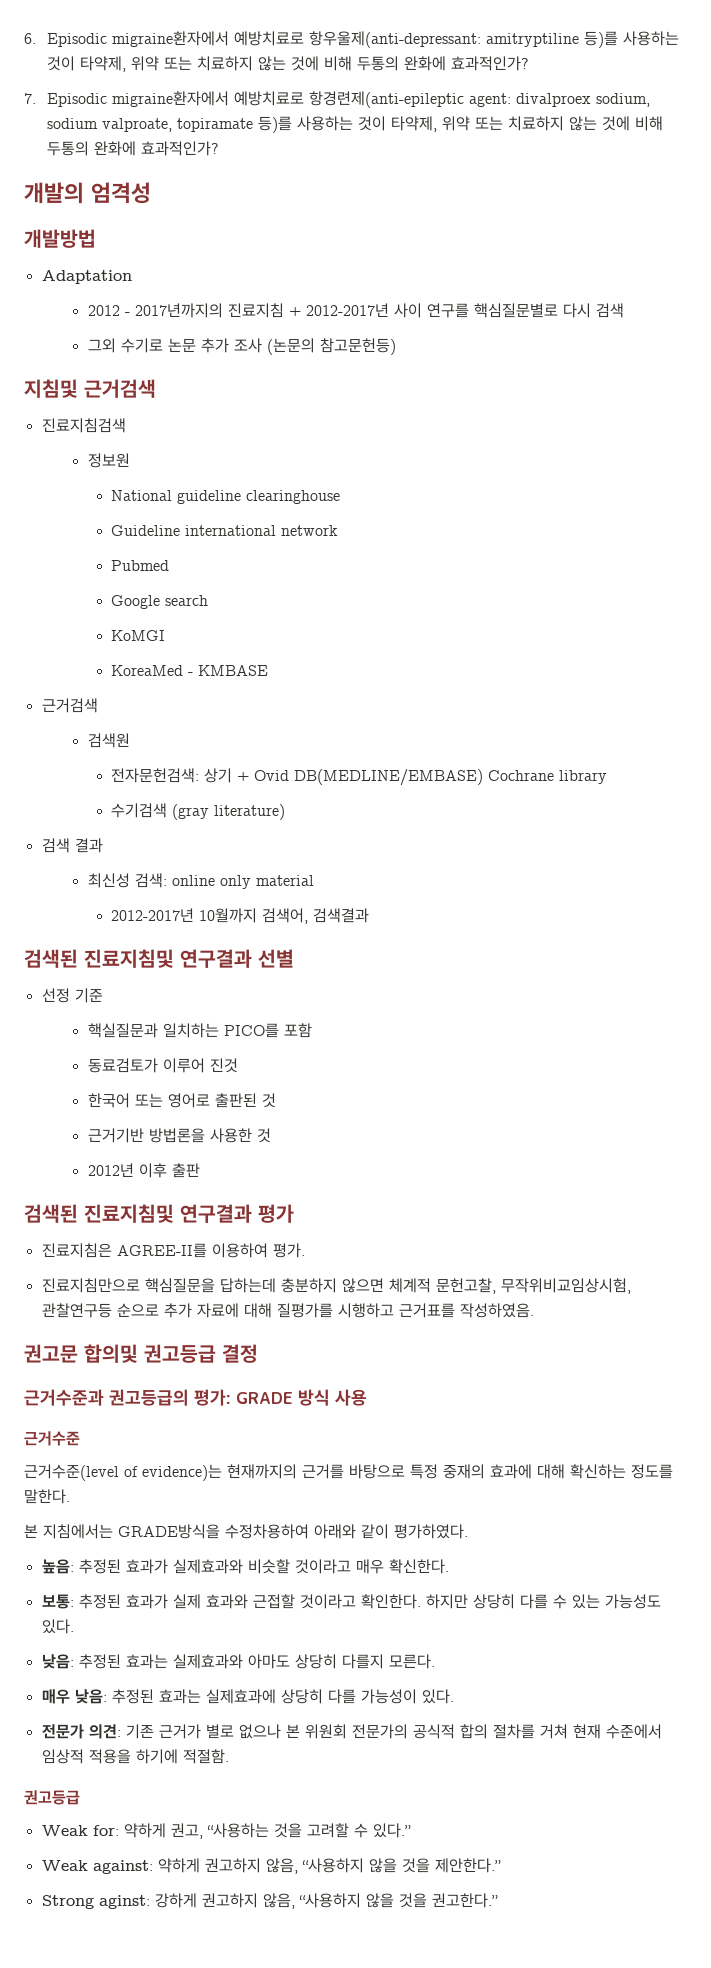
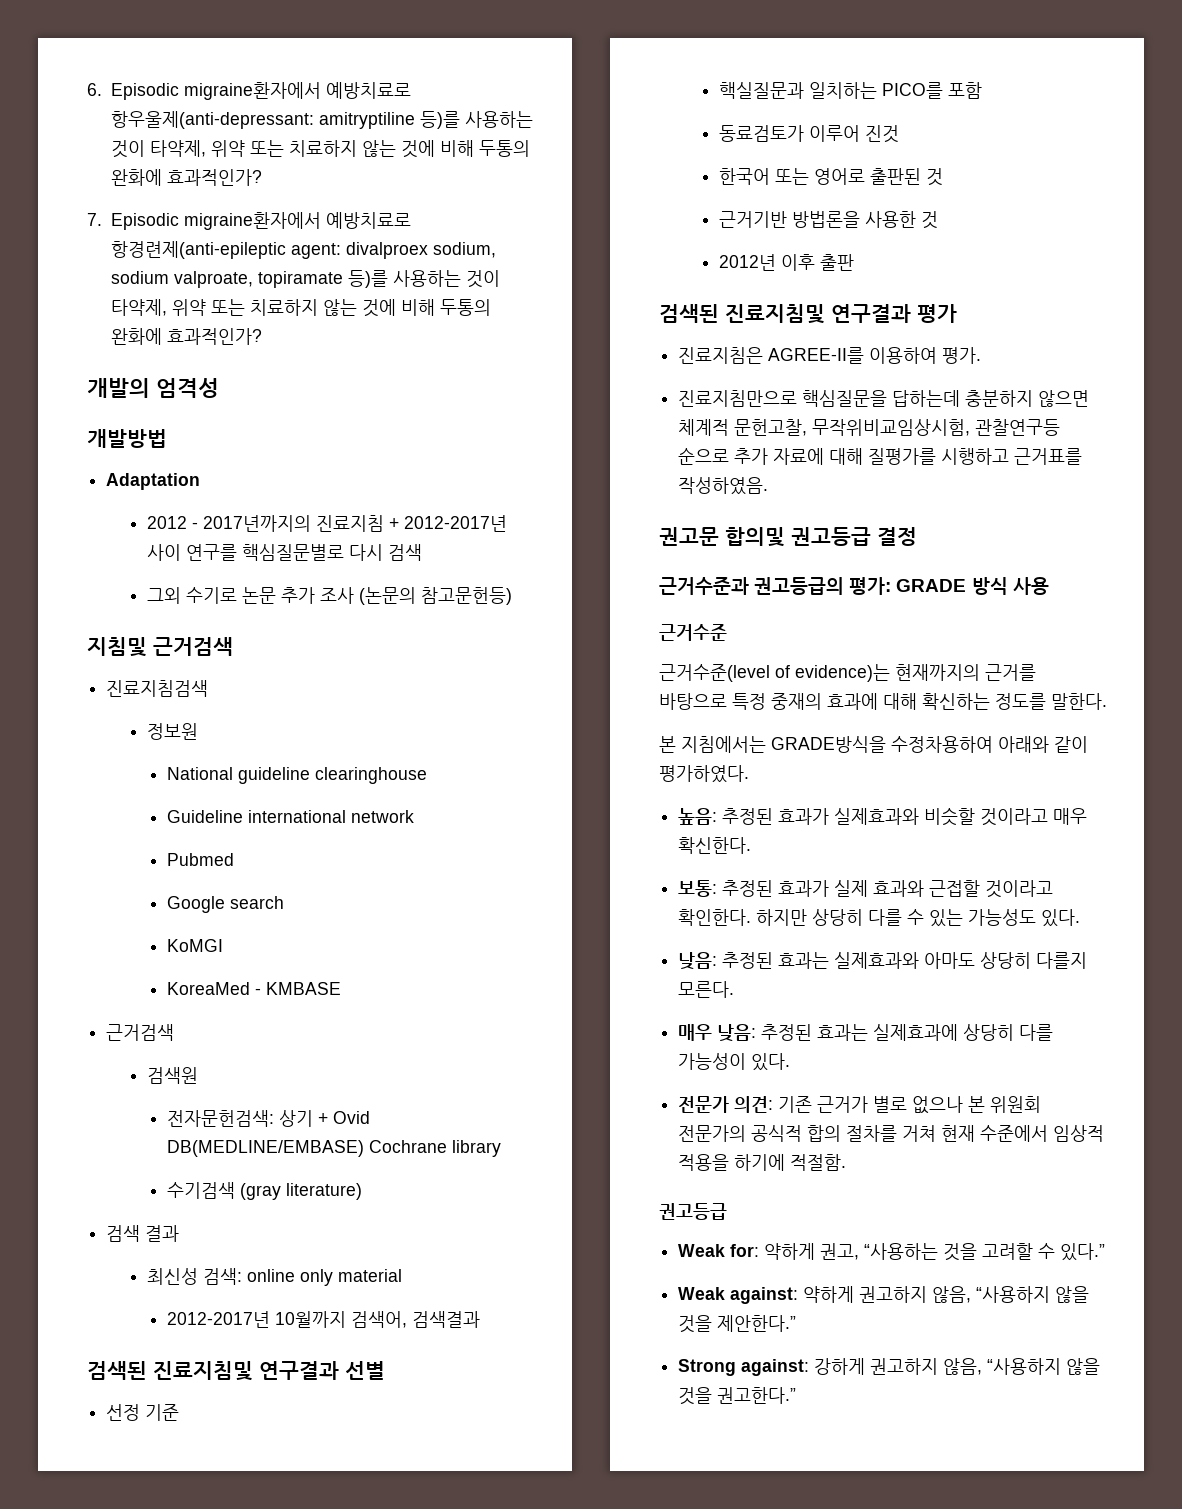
- Strong aginst: 강하게 권고하지 않음, “사용하지 않을 것을 권고한다.”
+ Strong against: 강하게 권고하지 않음, “사용하지 않을 것을 권고한다.”

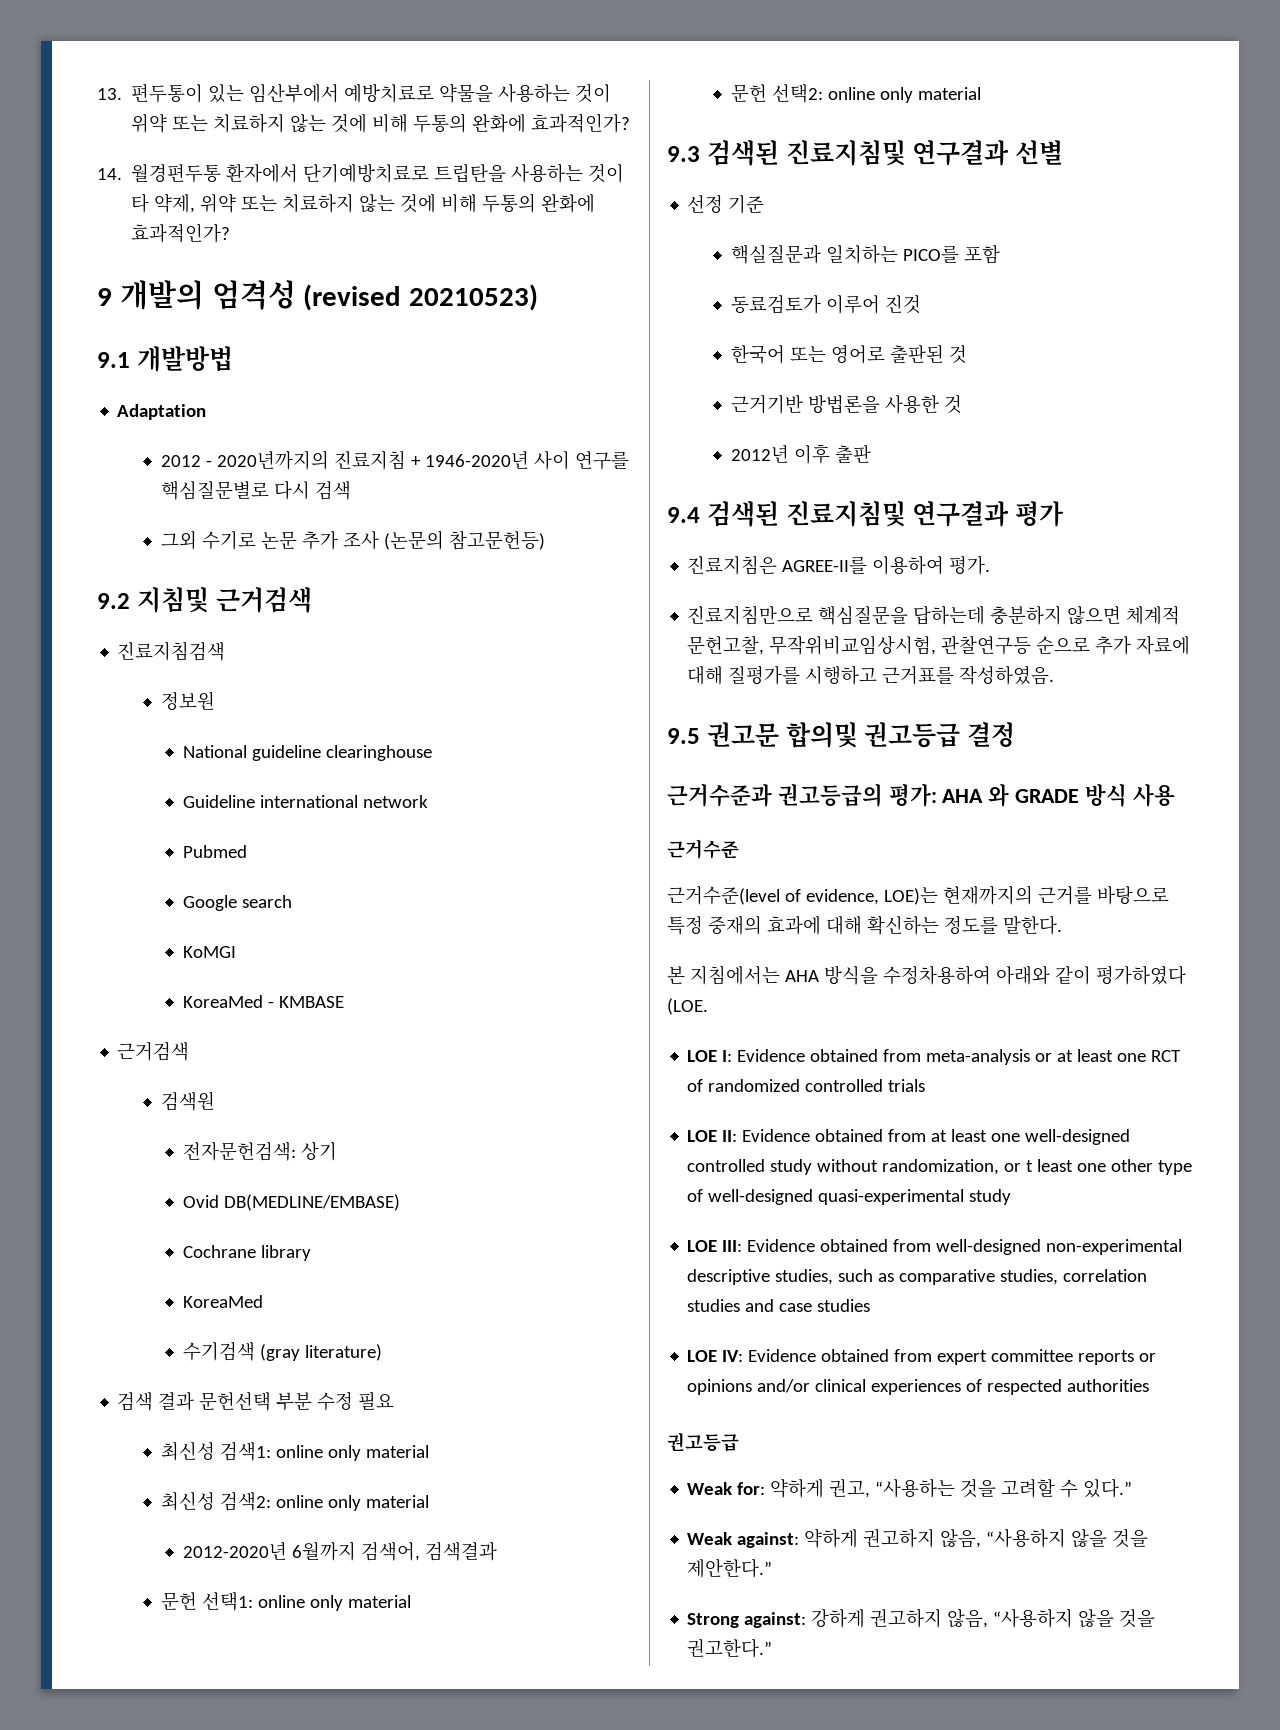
- 6. Episodic migraine환자에서 예방치료로 항우울제(anti-depressant: amitryptiline 등)를 사용하는 것이 타약제, 위약 또는 치료하지 않는 것에 비해 두통의 완화에 효과적인가?
- 7. Episodic migraine환자에서 예방치료로 항경련제(anti-epileptic agent: divalproex sodium, sodium valproate, topiramate 등)를 사용하는 것이 타약제, 위약 또는 치료하지 않는 것에 비해 두통의 완화에 효과적인가?
- 개발의 엄격성
- 개발방법
+ 13. 편두통이 있는 임산부에서 예방치료로 약물을 사용하는 것이 위약 또는 치료하지 않는 것에 비해 두통의 완화에 효과적인가?
+ 14. 월경편두통 환자에서 단기예방치료로 트립탄을 사용하는 것이 타 약제, 위약 또는 치료하지 않는 것에 비해 두통의 완화에 효과적인가?
+ 9 개발의 엄격성 (revised 20210523)
+ 9.1 개발방법
- 2012 - 2017년까지의 진료지침 + 2012-2017년 사이 연구를 핵심질문별로 다시 검색
+ 2012 - 2020년까지의 진료지침 + 1946-2020년 사이 연구를 핵심질문별로 다시 검색
- 지침및 근거검색
+ 9.2 지침및 근거검색
- 전자문헌검색: 상기 + Ovid DB(MEDLINE/EMBASE) Cochrane library
+ 전자문헌검색: 상기
+ Ovid DB(MEDLINE/EMBASE)
+ Cochrane library
+ KoreaMed
- 검색 결과
- 최신성 검색: online only material
- 2012-2017년 10월까지 검색어, 검색결과
- 검색된 진료지침및 연구결과 선별
+ 검색 결과 문헌선택 부분 수정 필요
+ 최신성 검색1: online only material
+ 최신성 검색2: online only material
+ 2012-2020년 6월까지 검색어, 검색결과
+ 문헌 선택1: online only material
+ 문헌 선택2: online only material
+ 9.3 검색된 진료지침및 연구결과 선별
- 검색된 진료지침및 연구결과 평가
+ 9.4 검색된 진료지침및 연구결과 평가
- 권고문 합의및 권고등급 결정
+ 9.5 권고문 합의및 권고등급 결정
- 근거수준과 권고등급의 평가: GRADE 방식 사용
+ 근거수준과 권고등급의 평가: AHA 와 GRADE 방식 사용
- 근거수준(level of evidence)는 현재까지의 근거를 바탕으로 특정 중재의 효과에 대해 확신하는 정도를 말한다.
+ 근거수준(level of evidence, LOE)는 현재까지의 근거를 바탕으로 특정 중재의 효과에 대해 확신하는 정도를 말한다.
- 본 지침에서는 GRADE방식을 수정차용하여 아래와 같이 평가하였다.
- 높음: 추정된 효과가 실제효과와 비슷할 것이라고 매우 확신한다.
- 보통: 추정된 효과가 실제 효과와 근접할 것이라고 확인한다. 하지만 상당히 다를 수 있는 가능성도 있다.
- 낮음: 추정된 효과는 실제효과와 아마도 상당히 다를지 모른다.
- 매우 낮음: 추정된 효과는 실제효과에 상당히 다를 가능성이 있다.
- 전문가 의견: 기존 근거가 별로 없으나 본 위원회 전문가의 공식적 합의 절차를 거쳐 현재 수준에서 임상적 적용을 하기에 적절함.
+ 본 지침에서는 AHA 방식을 수정차용하여 아래와 같이 평가하였다 (LOE.
+ LOE I: Evidence obtained from meta-analysis or at least one RCT of randomized controlled trials
+ LOE II: Evidence obtained from at least one well-designed controlled study without randomization, or t least one other type of well-designed quasi-experimental study
+ LOE III: Evidence obtained from well-designed non-experimental descriptive studies, such as comparative studies, correlation studies and case studies
+ LOE IV: Evidence obtained from expert committee reports or opinions and/or clinical experiences of respected authorities

